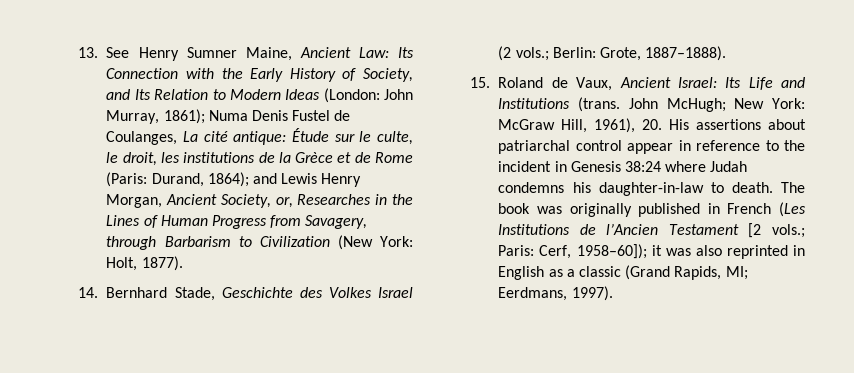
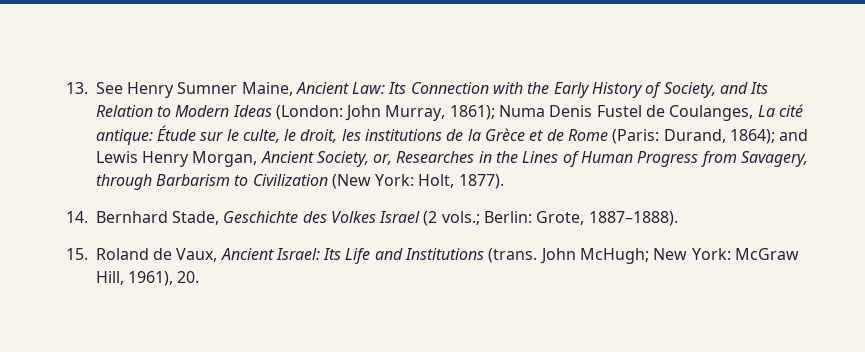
- John McHugh; New York: McGraw Hill, 1961), 20. His assertions about patriarchal control appear in reference to the incident in Genesis 38:24 where Judah condemns his daughter-in-law to death. The book was originally published in French (Les Institutions de l’Ancien Testament [2 vols.; Paris: Cerf, 1958–60]); it was also reprinted in English as a classic (Grand Rapids, MI; Eerdmans, 1997).
+ John McHugh; New York: McGraw Hill, 1961), 20.

